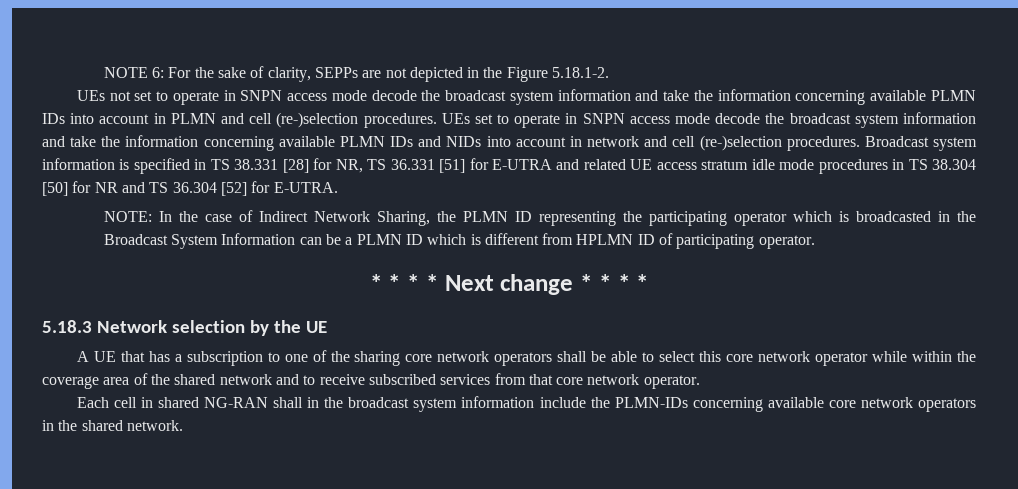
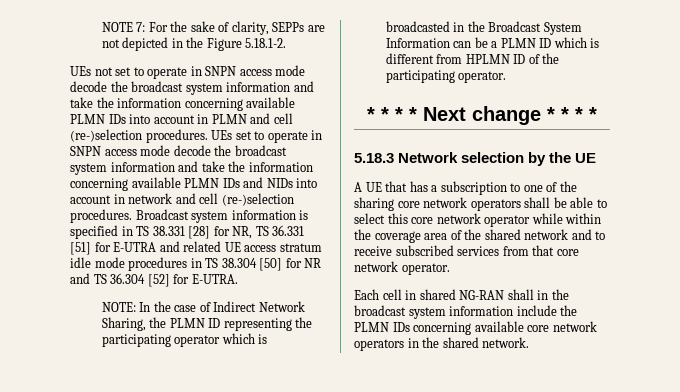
- NOTE 6: For the sake of clarity, SEPPs are not depicted in the Figure 5.18.1-2.
+ NOTE 7: For the sake of clarity, SEPPs are not depicted in the Figure 5.18.1-2.
- NOTE: In the case of Indirect Network Sharing, the PLMN ID representing the participating operator which is broadcasted in the Broadcast System Information can be a PLMN ID which is different from HPLMN ID of participating operator.
+ NOTE: In the case of Indirect Network Sharing, the PLMN ID representing the participating operator which is broadcasted in the Broadcast System Information can be a PLMN ID which is different from HPLMN ID of the participating operator.
- Each cell in shared NG-RAN shall in the broadcast system information include the PLMN-IDs concerning available core network operators in the shared network.
+ Each cell in shared NG-RAN shall in the broadcast system information include the PLMN IDs concerning available core network operators in the shared network.

